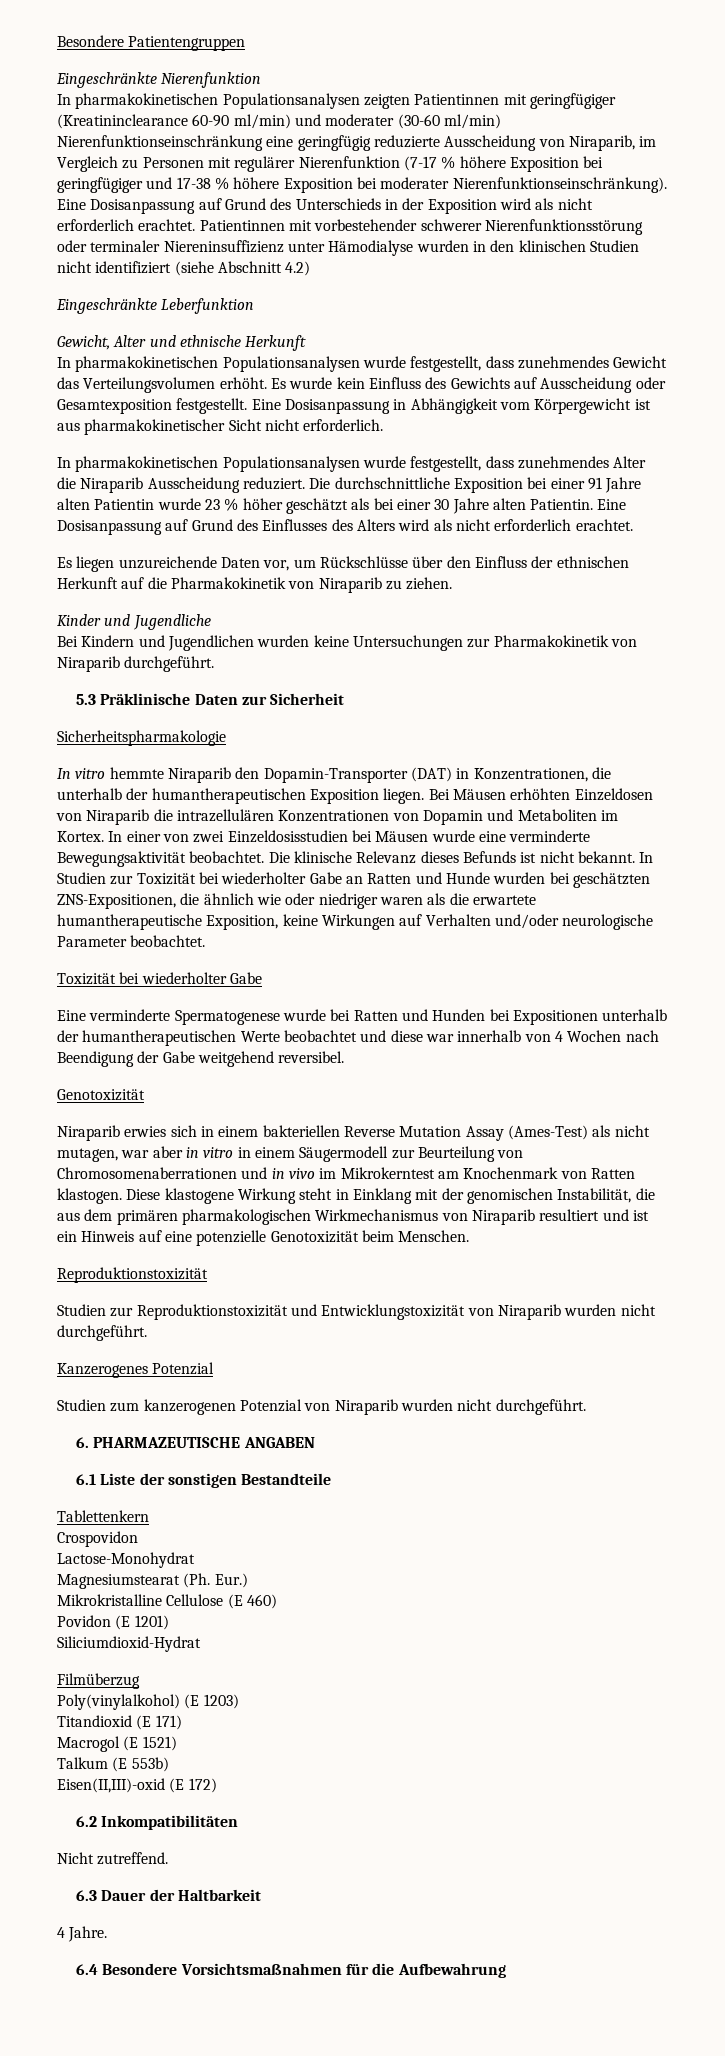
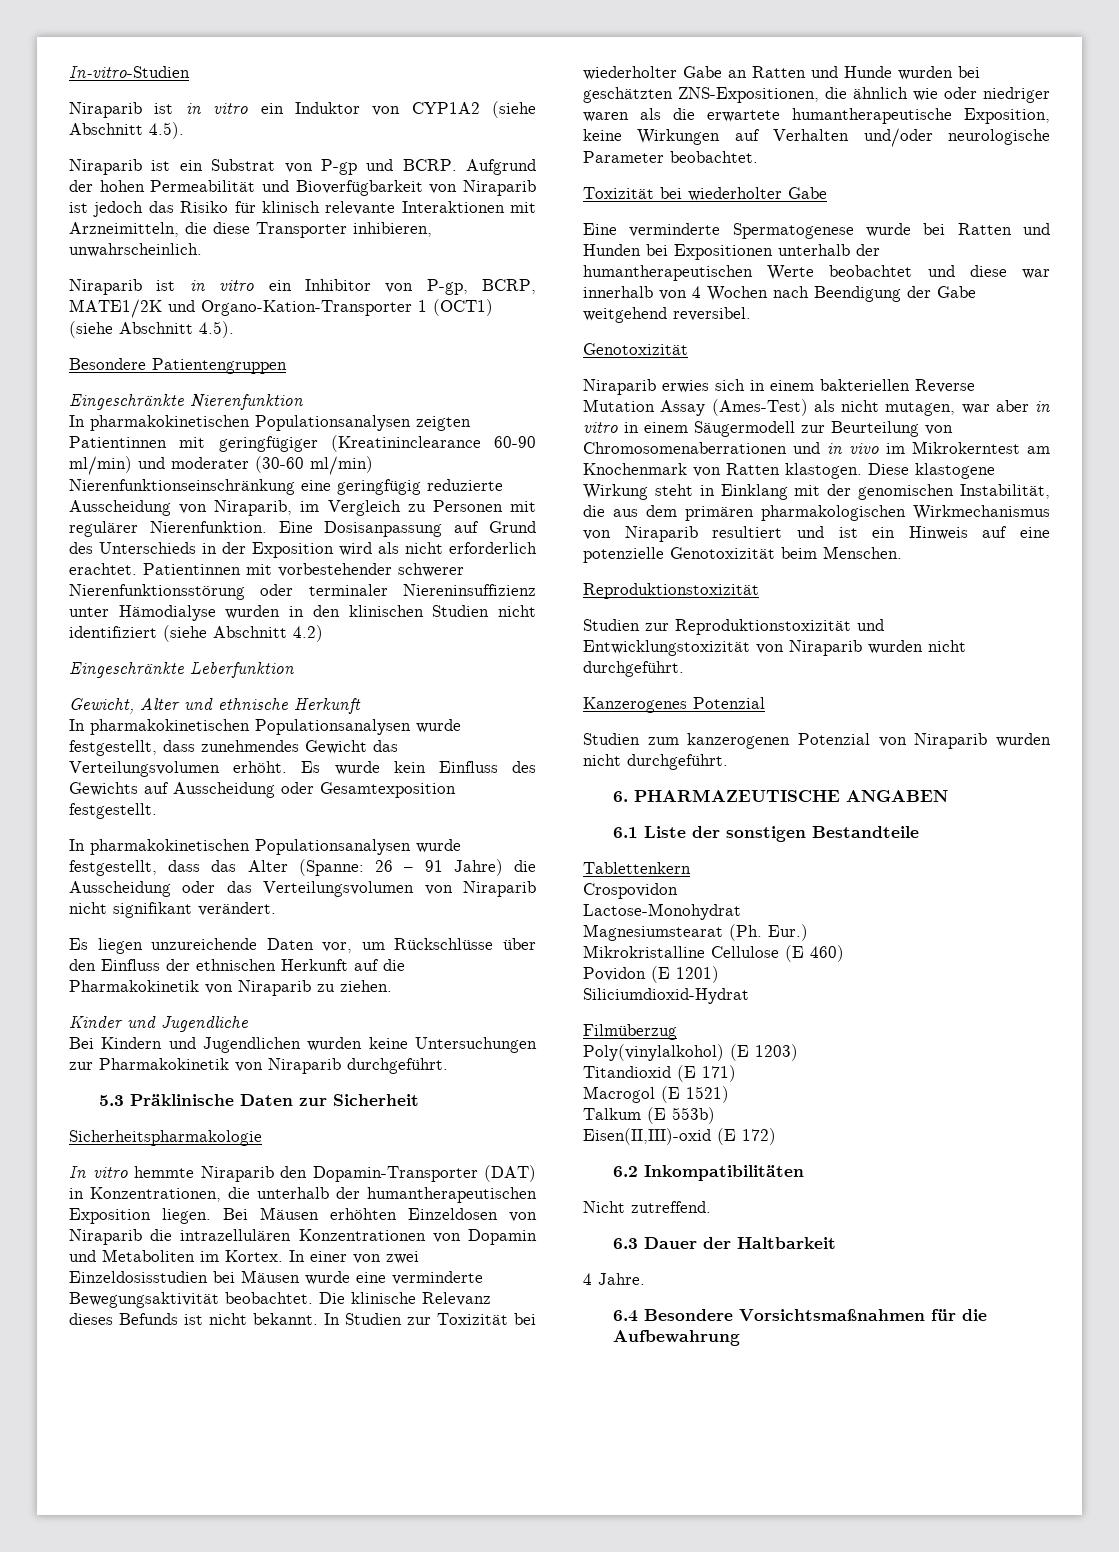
+ In-vitro-Studien
+ Niraparib ist in vitro ein Induktor von CYP1A2 (siehe Abschnitt 4.5).
+ Niraparib ist ein Substrat von P-gp und BCRP. Aufgrund der hohen Permeabilität und Bioverfügbarkeit von Niraparib ist jedoch das Risiko für klinisch relevante Interaktionen mit Arzneimitteln, die diese Transporter inhibieren, unwahrscheinlich.
+ Niraparib ist in vitro ein Inhibitor von P-gp, BCRP, MATE1/2K und Organo-Kation-Transporter 1 (OCT1) (siehe Abschnitt 4.5).
- In pharmakokinetischen Populationsanalysen zeigten Patientinnen mit geringfügiger (Kreatininclearance 60-90 ml/min) und moderater (30-60 ml/min) Nierenfunktionseinschränkung eine geringfügig reduzierte Ausscheidung von Niraparib, im Vergleich zu Personen mit regulärer Nierenfunktion (7-17 % höhere Exposition bei geringfügiger und 17-38 % höhere Exposition bei moderater Nierenfunktionseinschränkung).
+ In pharmakokinetischen Populationsanalysen zeigten Patientinnen mit geringfügiger (Kreatininclearance 60-90 ml/min) und moderater (30-60 ml/min) Nierenfunktionseinschränkung eine geringfügig reduzierte Ausscheidung von Niraparib, im Vergleich zu Personen mit regulärer Nierenfunktion.
- Es wurde kein Einfluss des Gewichts auf Ausscheidung oder Gesamtexposition festgestellt. Eine Dosisanpassung in Abhängigkeit vom Körpergewicht ist aus pharmakokinetischer Sicht nicht erforderlich.
- In pharmakokinetischen Populationsanalysen wurde festgestellt, dass zunehmendes Alter die Niraparib Ausscheidung reduziert. Die durchschnittliche Exposition bei einer 91 Jahre alten Patientin wurde 23 % höher geschätzt als bei einer 30 Jahre alten Patientin. Eine Dosisanpassung auf Grund des Einflusses des Alters wird als nicht erforderlich erachtet.
+ Es wurde kein Einfluss des Gewichts auf Ausscheidung oder Gesamtexposition festgestellt.
+ In pharmakokinetischen Populationsanalysen wurde festgestellt, dass das Alter (Spanne: 26 – 91 Jahre) die Ausscheidung oder das Verteilungsvolumen von Niraparib nicht signifikant verändert.

